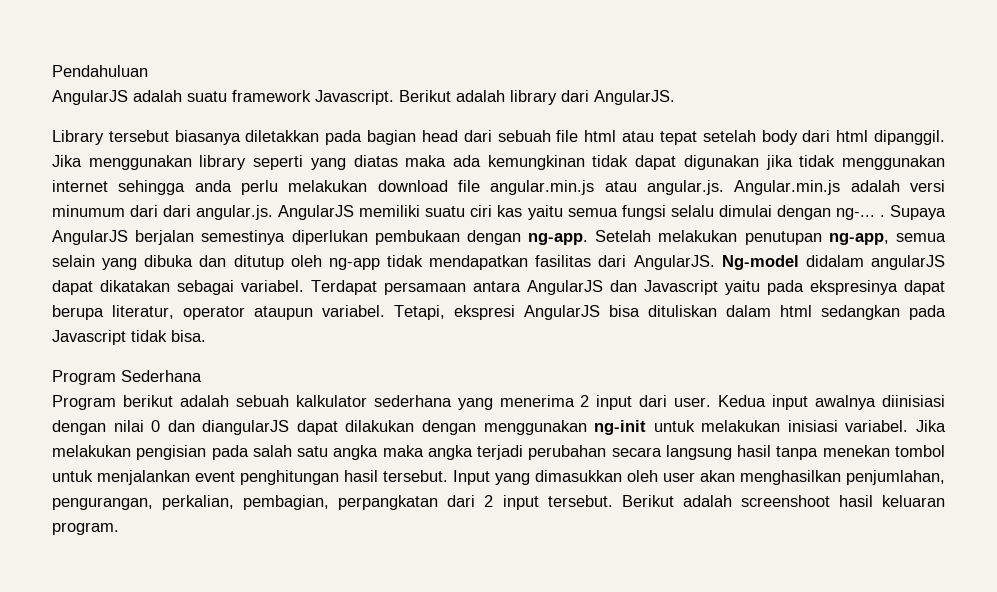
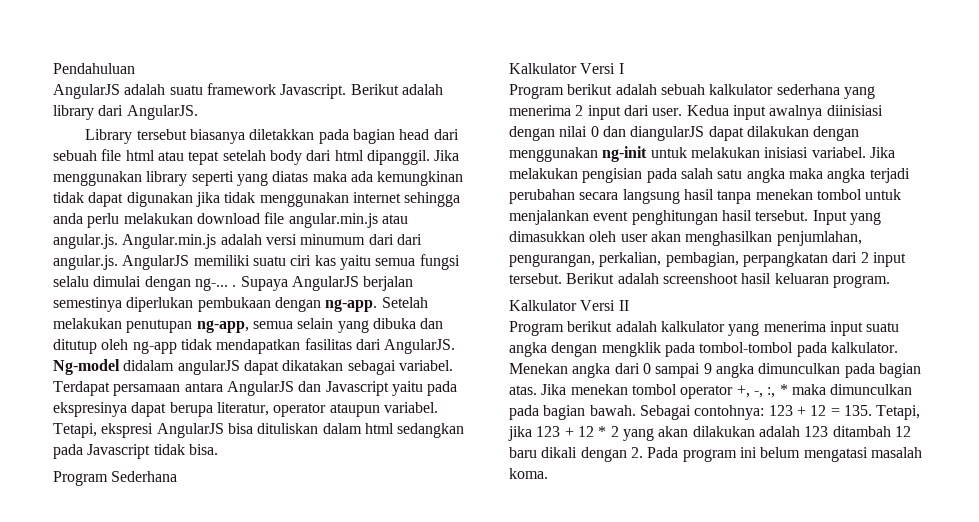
+ Kalkulator Versi I
+ Kalkulator Versi II
+ Program berikut adalah kalkulator yang menerima input suatu angka dengan mengklik pada tombol-tombol pada kalkulator. Menekan angka dari 0 sampai 9 angka dimunculkan pada bagian atas. Jika menekan tombol operator +, -, :, * maka dimunculkan pada bagian bawah. Sebagai contohnya: 123 + 12 = 135. Tetapi, jika 123 + 12 * 2 yang akan dilakukan adalah 123 ditambah 12 baru dikali dengan 2. Pada program ini belum mengatasi masalah koma.

